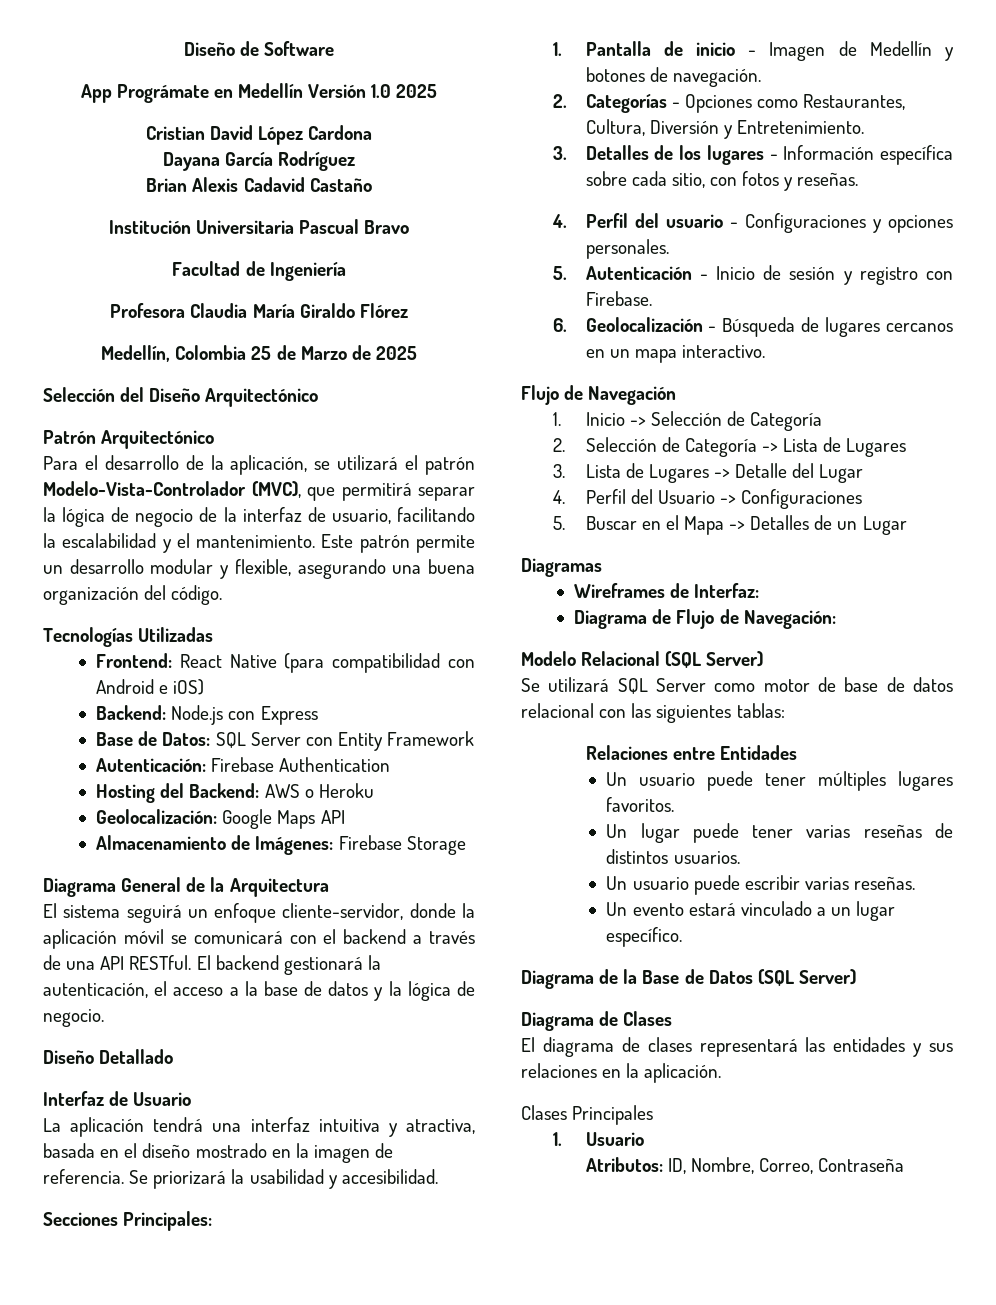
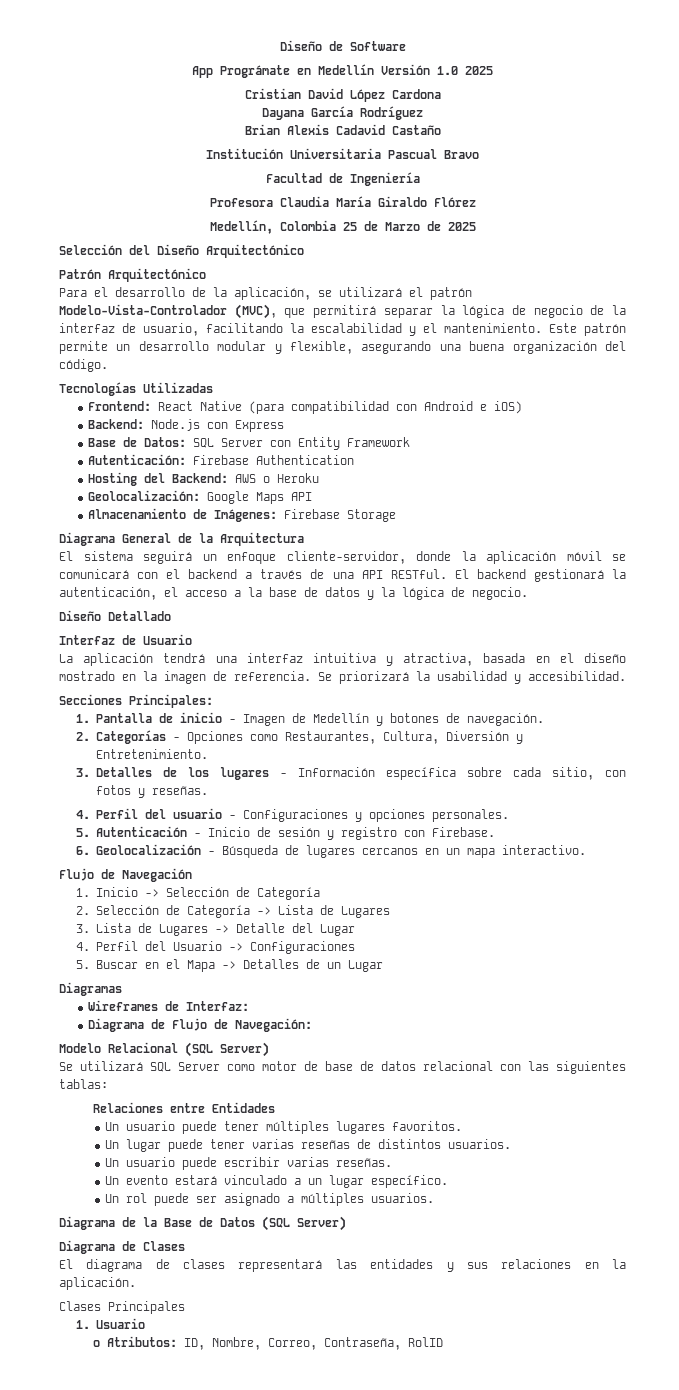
+ Un rol puede ser asignado a múltiples usuarios.
- Atributos: ID, Nombre, Correo, Contraseña
+ o Atributos: ID, Nombre, Correo, Contraseña, RolID

